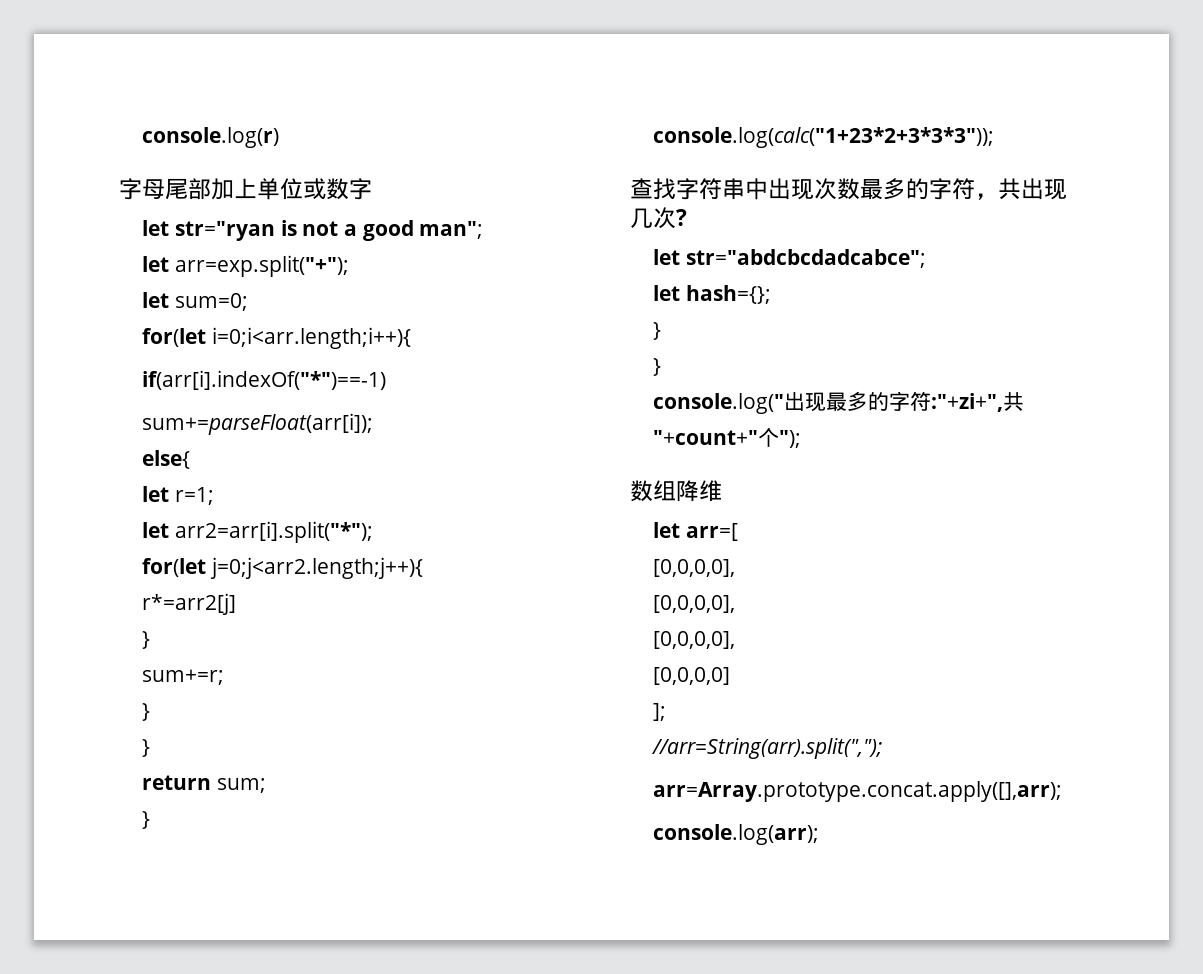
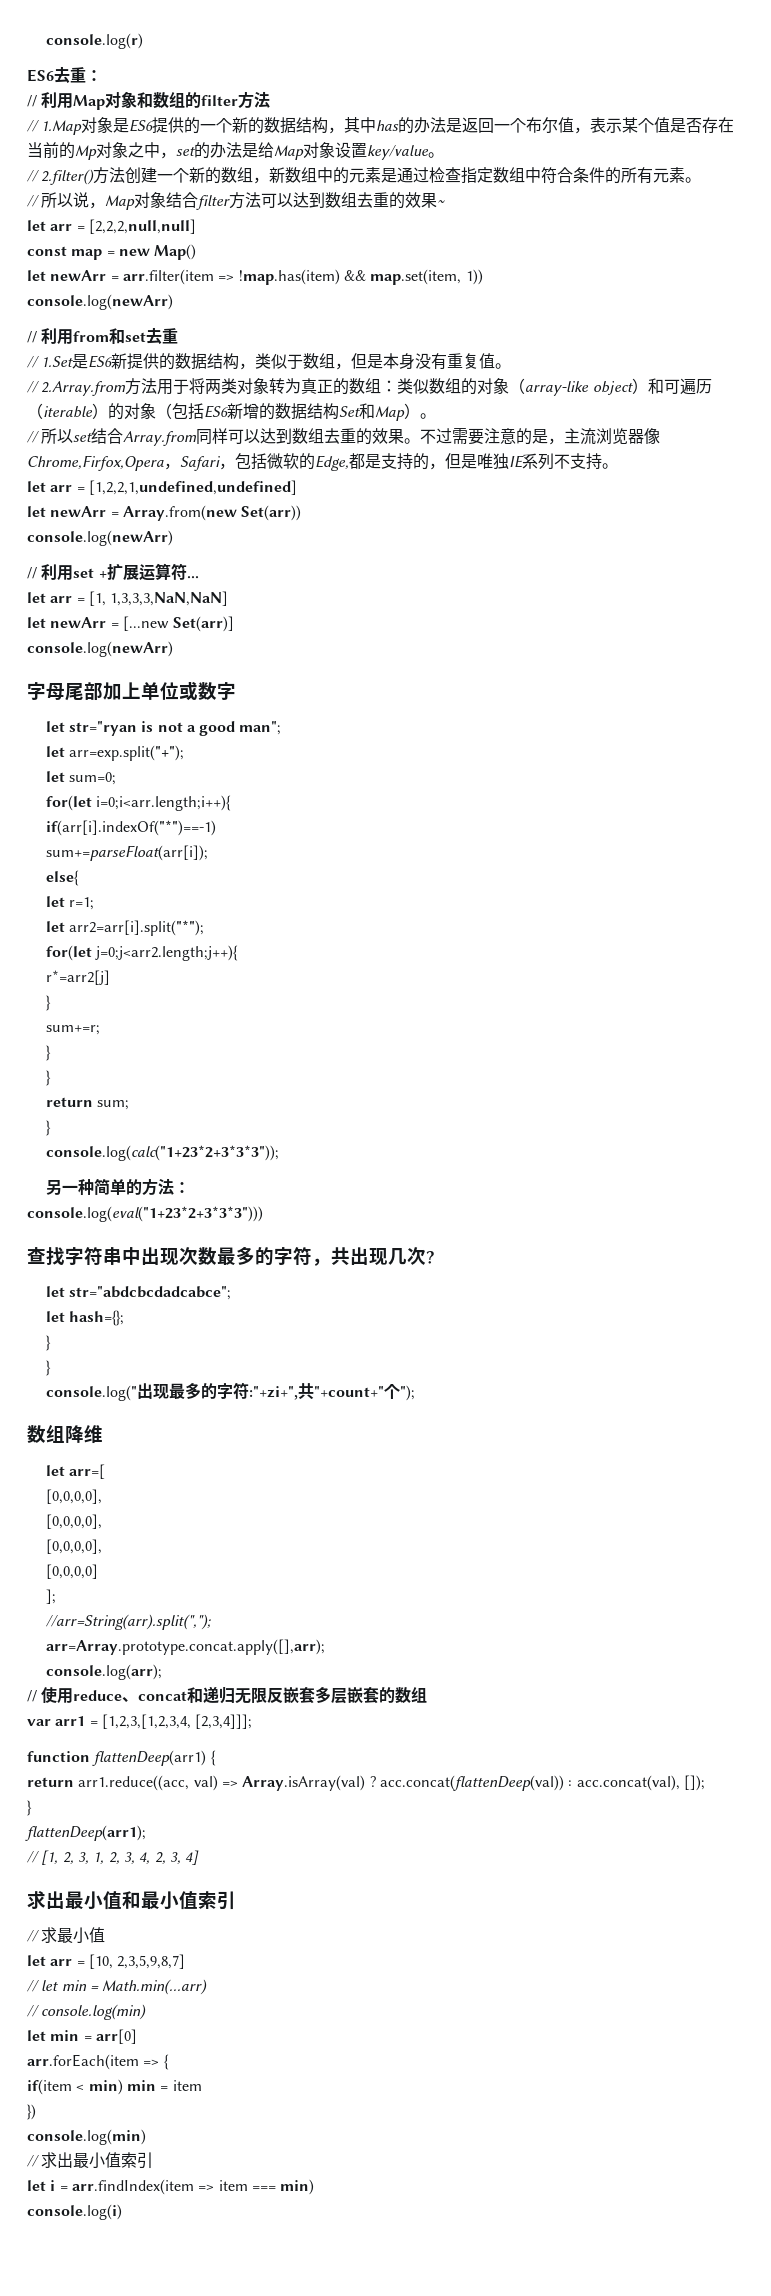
+ ES6去重：
+ // 利用Map对象和数组的filter方法
+ // 1.Map对象是ES6提供的一个新的数据结构，其中has的办法是返回一个布尔值，表示某个值是否存在当前的Mp对象之中，set的办法是给Map对象设置key/value。
+ // 2.filter()方法创建一个新的数组，新数组中的元素是通过检查指定数组中符合条件的所有元素。
+ // 所以说，Map对象结合filter方法可以达到数组去重的效果~
+ let arr = [2,2,2,null,null]
+ const map = new Map()
+ let newArr = arr.filter(item => !map.has(item) && map.set(item, 1))
+ console.log(newArr)
+ // 利用from和set去重
+ // 1.Set是ES6新提供的数据结构，类似于数组，但是本身没有重复值。
+ // 2.Array.from方法用于将两类对象转为真正的数组：类似数组的对象（array-like object）和可遍历（iterable）的对象（包括ES6新增的数据结构Set和Map）。
+ // 所以set结合Array.from同样可以达到数组去重的效果。不过需要注意的是，主流浏览器像Chrome,Firfox,Opera，Safari，包括微软的Edge,都是支持的，但是唯独IE系列不支持。
+ let arr = [1,2,2,1,undefined,undefined]
+ let newArr = Array.from(new Set(arr))
+ console.log(newArr)
+ // 利用set +扩展运算符...
+ let arr = [1, 1,3,3,3,NaN,NaN]
+ let newArr = [...new Set(arr)]
+ console.log(newArr)
+ 另一种简单的方法：
+ console.log(eval("1+23*2+3*3*3")))
+ // 使用reduce、concat和递归无限反嵌套多层嵌套的数组
+ var arr1 = [1,2,3,[1,2,3,4, [2,3,4]]];
+ function flattenDeep(arr1) {
+ return arr1.reduce((acc, val) => Array.isArray(val) ? acc.concat(flattenDeep(val)) : acc.concat(val), []);
+ }
+ flattenDeep(arr1);
+ // [1, 2, 3, 1, 2, 3, 4, 2, 3, 4]
+ 求出最小值和最小值索引
+ // 求最小值
+ let arr = [10, 2,3,5,9,8,7]
+ // let min = Math.min(...arr)
+ // console.log(min)
+ let min = arr[0]
+ arr.forEach(item => {
+ if(item < min) min = item
+ })
+ console.log(min)
+ // 求出最小值索引
+ let i = arr.findIndex(item => item === min)
+ console.log(i)

